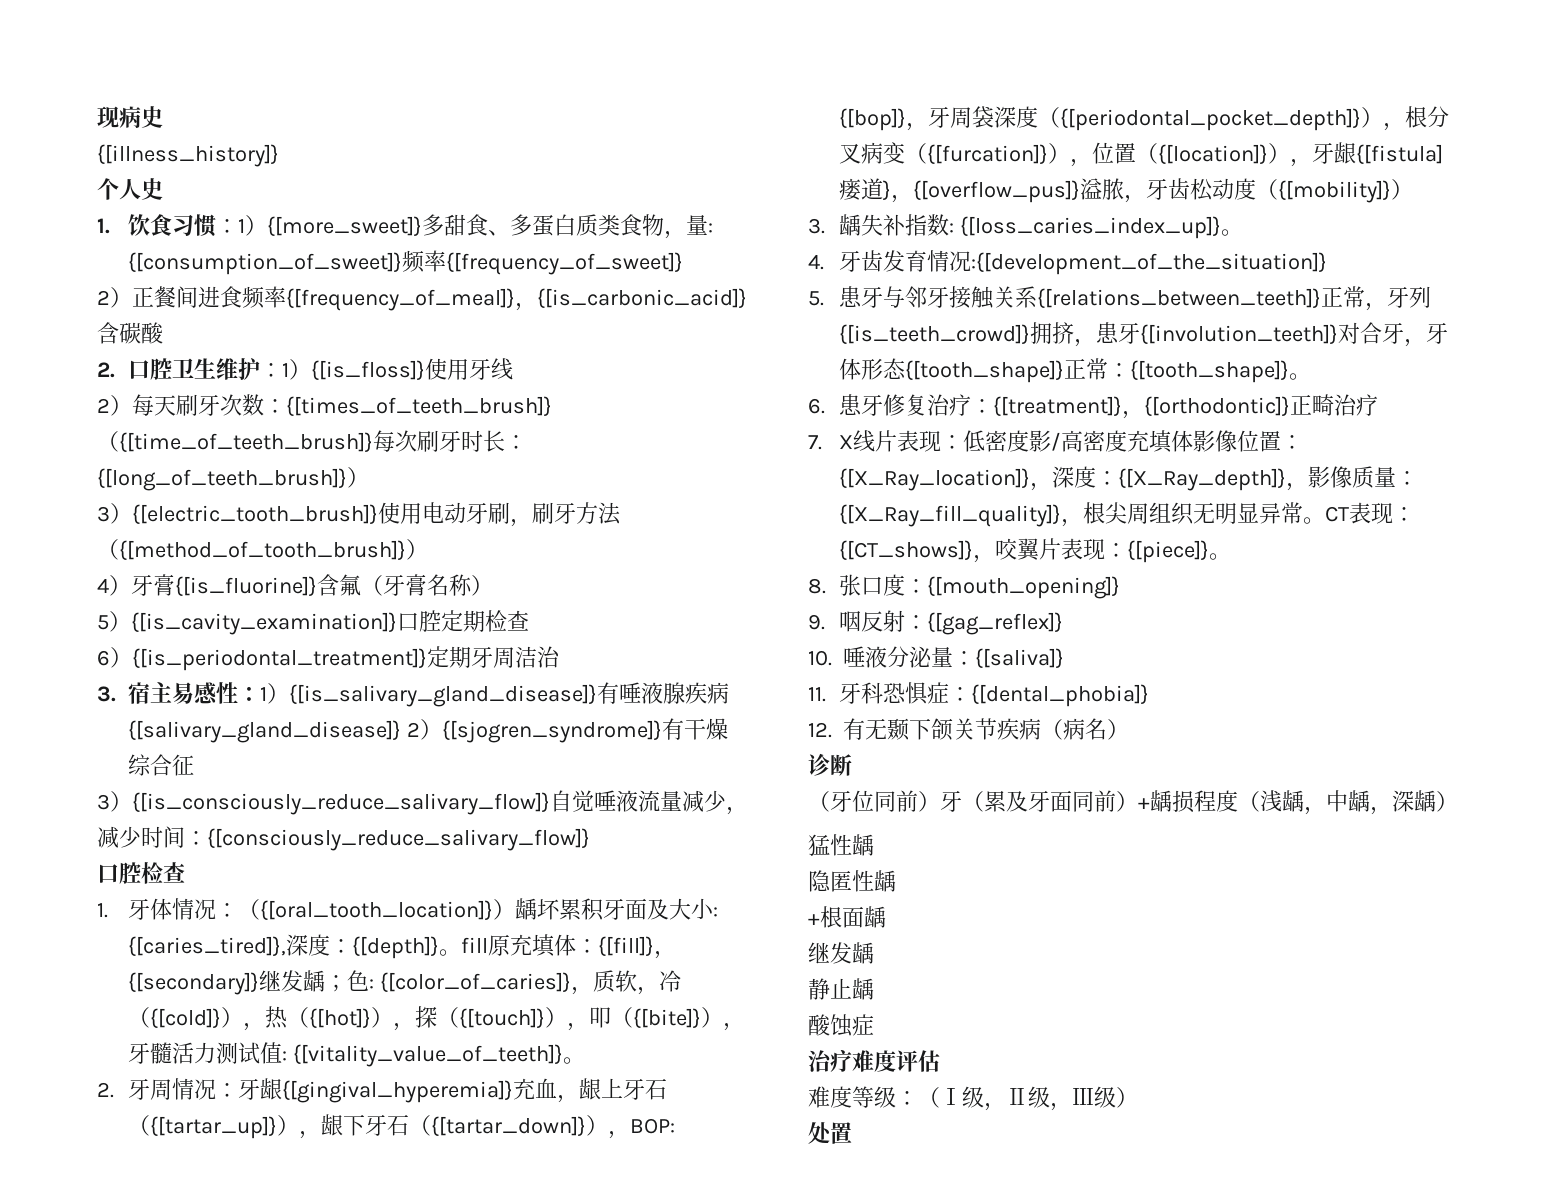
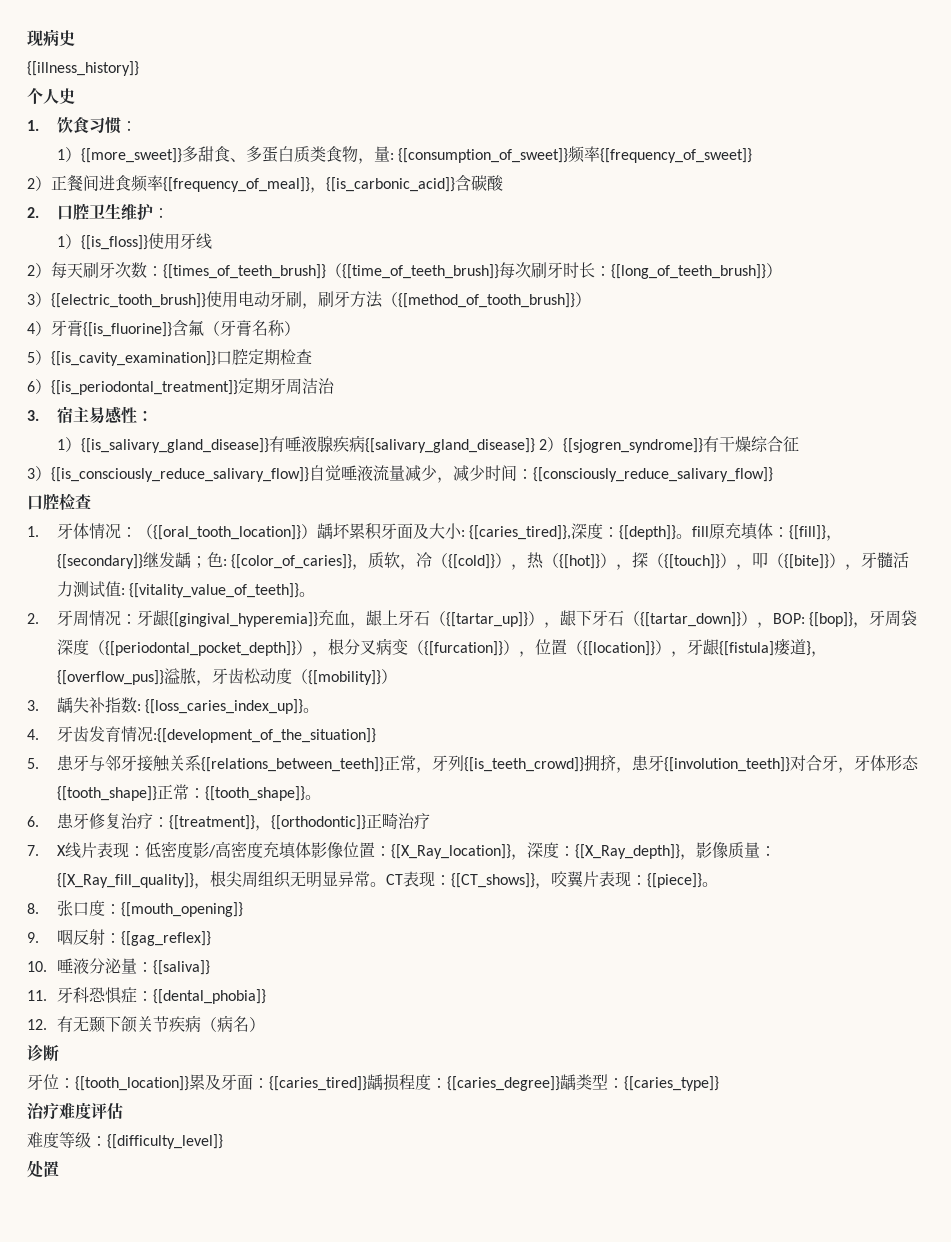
- 1.饮食习惯：1）{[more_sweet]}多甜食、多蛋白质类食物，量: {[consumption_of_sweet]}频率{[frequency_of_sweet]}
+ 1.饮食习惯：
+ 1）{[more_sweet]}多甜食、多蛋白质类食物，量: {[consumption_of_sweet]}频率{[frequency_of_sweet]}
- 2.口腔卫生维护：1）{[is_floss]}使用牙线
+ 2.口腔卫生维护：
+ 1）{[is_floss]}使用牙线
- 3.宿主易感性：1）{[is_salivary_gland_disease]}有唾液腺疾病{[salivary_gland_disease]} 2）{[sjogren_syndrome]}有干燥综合征
+ 3.宿主易感性：
+ 1）{[is_salivary_gland_disease]}有唾液腺疾病{[salivary_gland_disease]} 2）{[sjogren_syndrome]}有干燥综合征
- （牙位同前）牙（累及牙面同前）+龋损程度（浅龋，中龋，深龋）
- 猛性龋
- 隐匿性龋
- +根面龋
- 继发龋
- 静止龋
- 酸蚀症
+ 牙位：{[tooth_location]}累及牙面：{[caries_tired]}龋损程度：{[caries_degree]}龋类型：{[caries_type]}
- 难度等级：（Ⅰ级，Ⅱ级，Ⅲ级）
+ 难度等级：{[difficulty_level]}

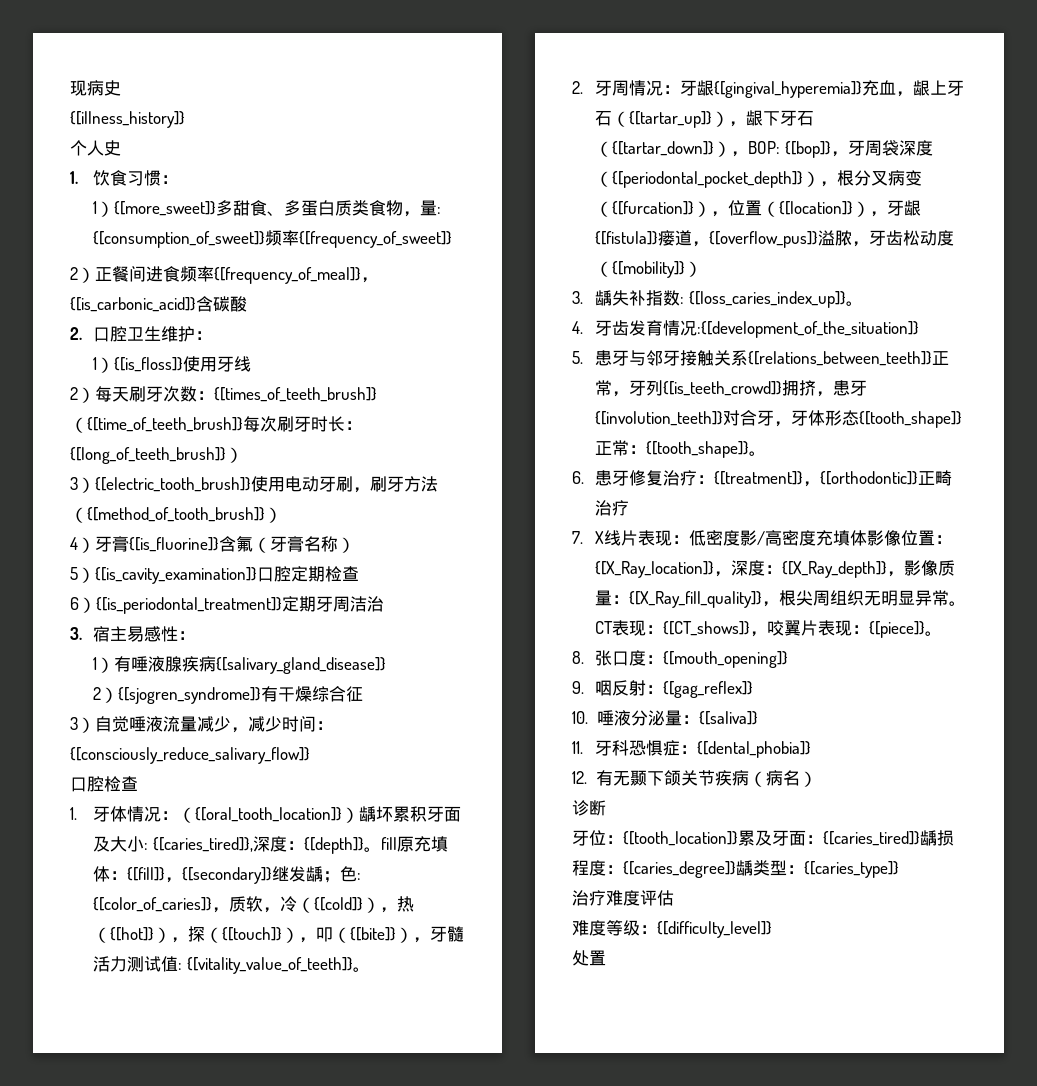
- 1）{[is_salivary_gland_disease]}有唾液腺疾病{[salivary_gland_disease]} 2）{[sjogren_syndrome]}有干燥综合征
+ 1）有唾液腺疾病{[salivary_gland_disease]}
+ 2）{[sjogren_syndrome]}有干燥综合征
- 3）{[is_consciously_reduce_salivary_flow]}自觉唾液流量减少，减少时间：{[consciously_reduce_salivary_flow]}
+ 3）自觉唾液流量减少，减少时间：{[consciously_reduce_salivary_flow]}
- 2.牙周情况：牙龈{[gingival_hyperemia]}充血，龈上牙石（{[tartar_up]}），龈下牙石（{[tartar_down]}），BOP: {[bop]}，牙周袋深度（{[periodontal_pocket_depth]}），根分叉病变（{[furcation]}），位置（{[location]}），牙龈{[fistula]瘘道}，{[overflow_pus]}溢脓，牙齿松动度（{[mobility]}）
+ 2.牙周情况：牙龈{[gingival_hyperemia]}充血，龈上牙石（{[tartar_up]}），龈下牙石（{[tartar_down]}），BOP: {[bop]}，牙周袋深度（{[periodontal_pocket_depth]}），根分叉病变（{[furcation]}），位置（{[location]}），牙龈{[fistula]}瘘道，{[overflow_pus]}溢脓，牙齿松动度（{[mobility]}）

